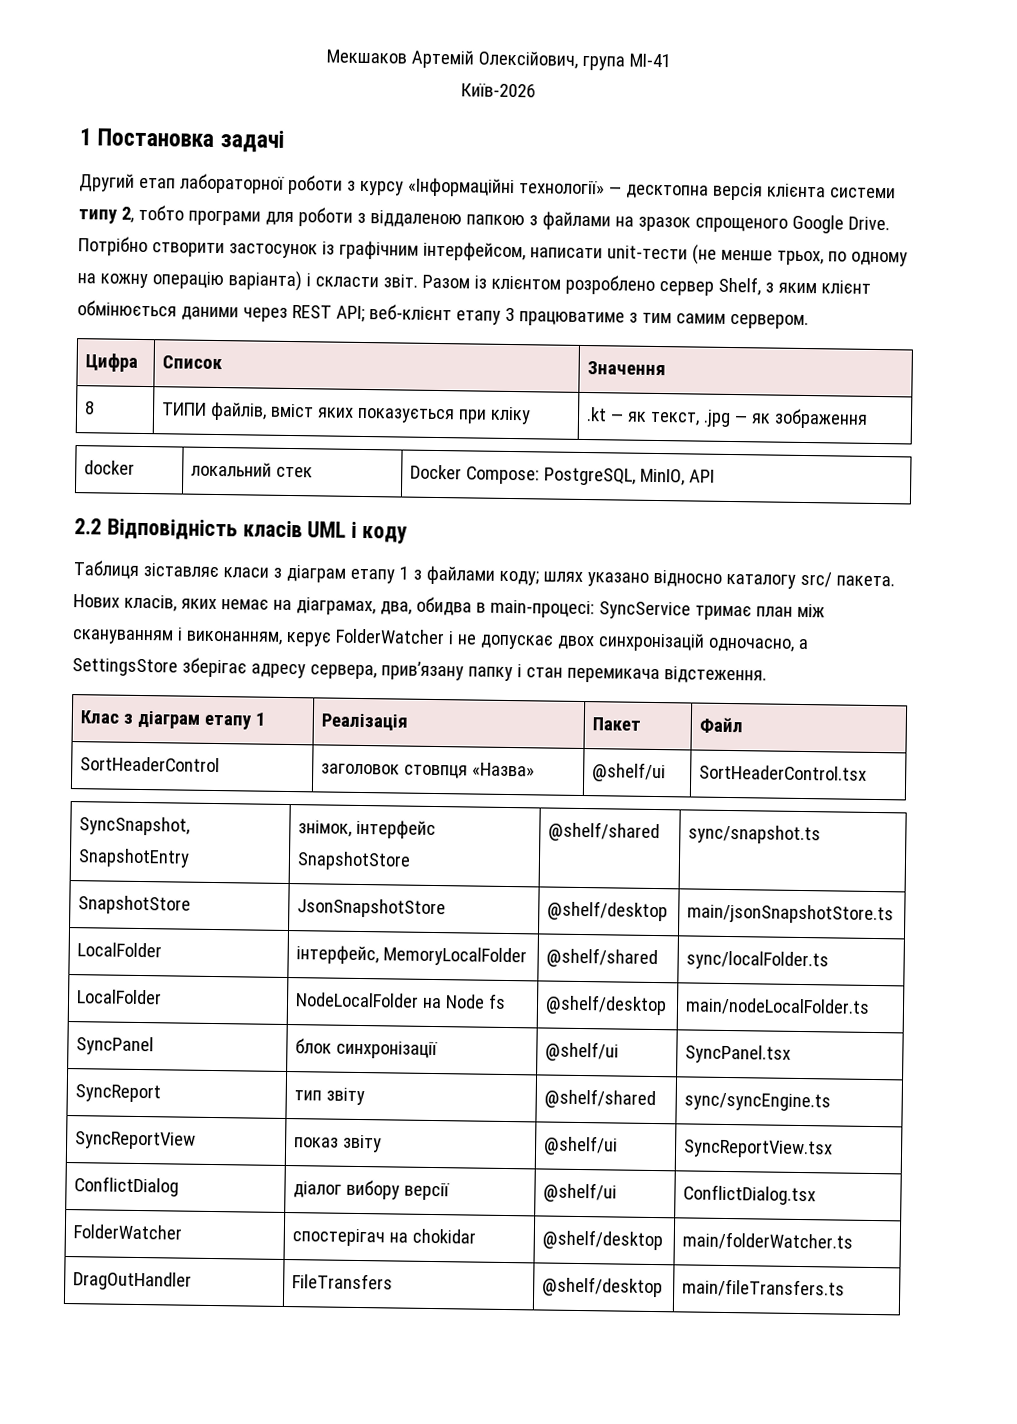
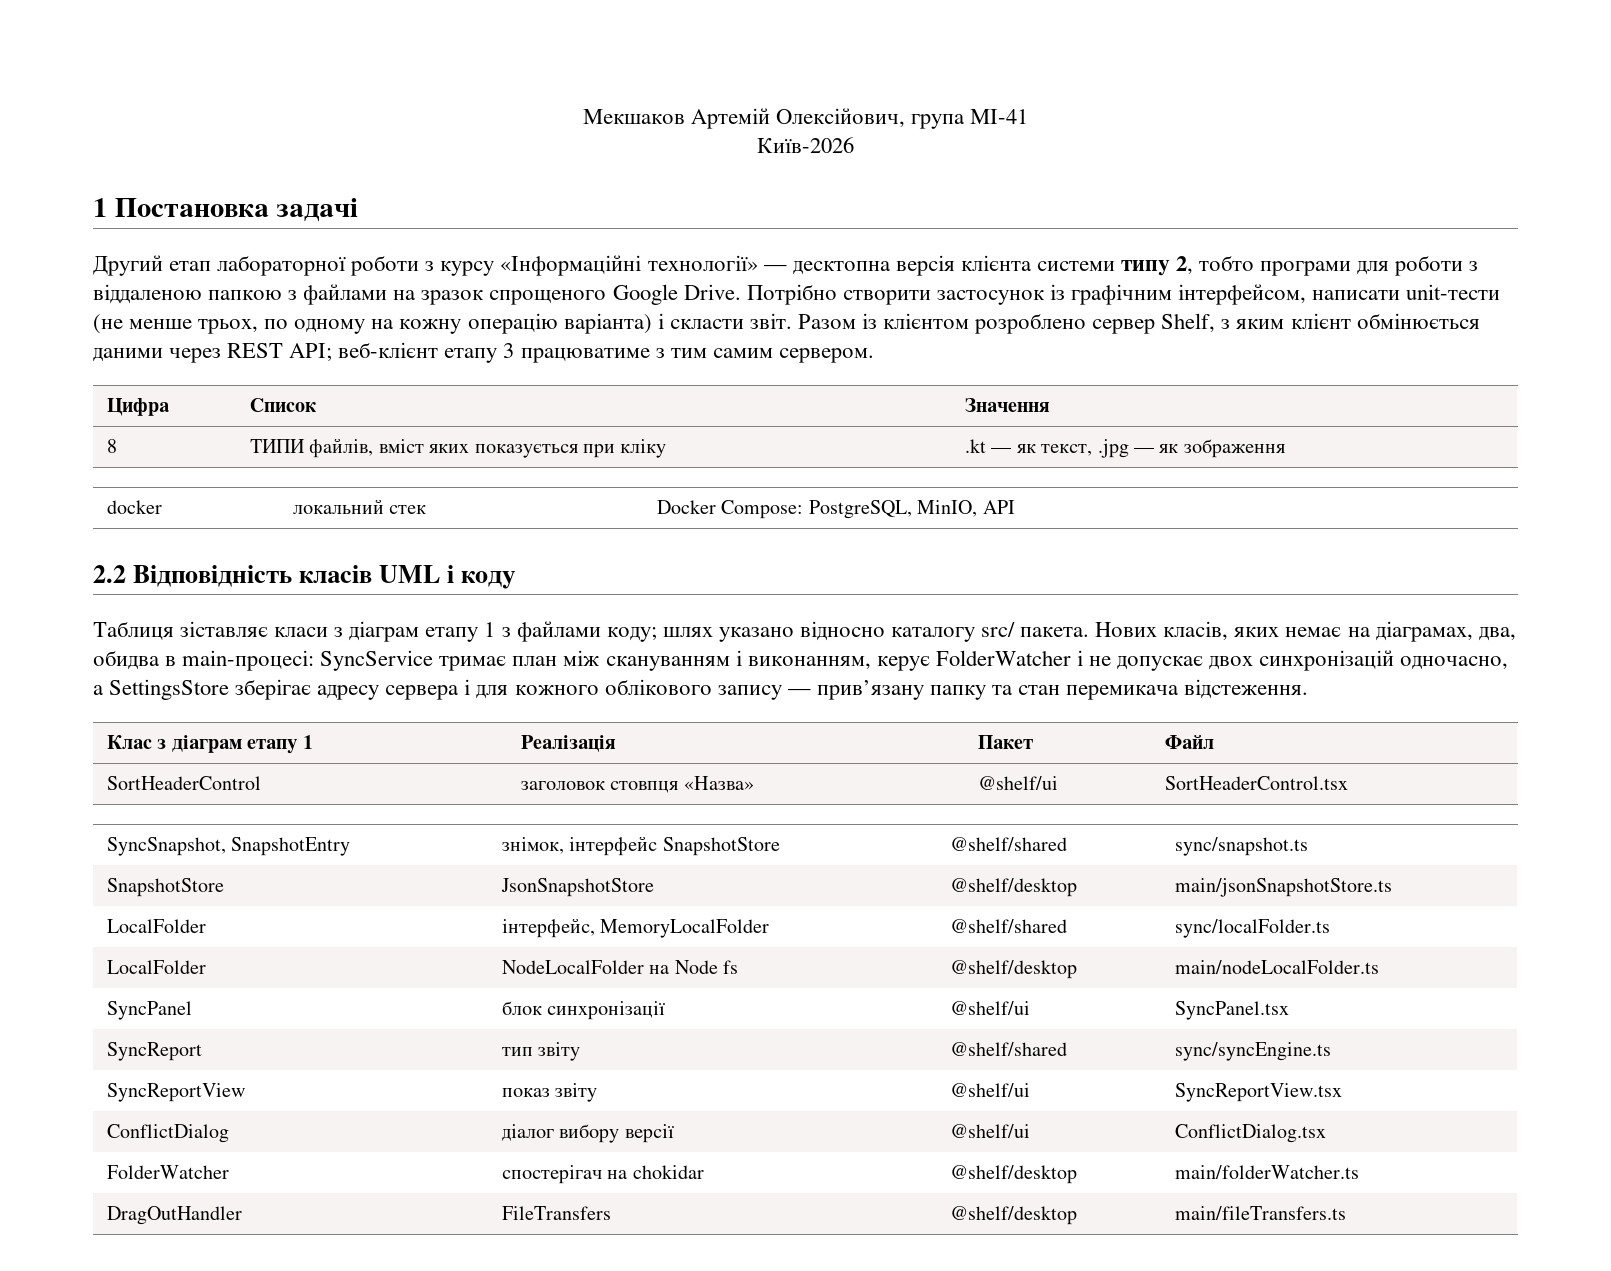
- Нових класів, яких немає на діаграмах, два, обидва в main-процесі: SyncService тримає план між скануванням і виконанням, керує FolderWatcher і не допускає двох синхронізацій одночасно, а SettingsStore зберігає адресу сервера, прив’язану папку і стан перемикача відстеження.
+ Нових класів, яких немає на діаграмах, два, обидва в main-процесі: SyncService тримає план між скануванням і виконанням, керує FolderWatcher і не допускає двох синхронізацій одночасно, а SettingsStore зберігає адресу сервера і для кожного облікового запису — прив’язану папку та стан перемикача відстеження.

